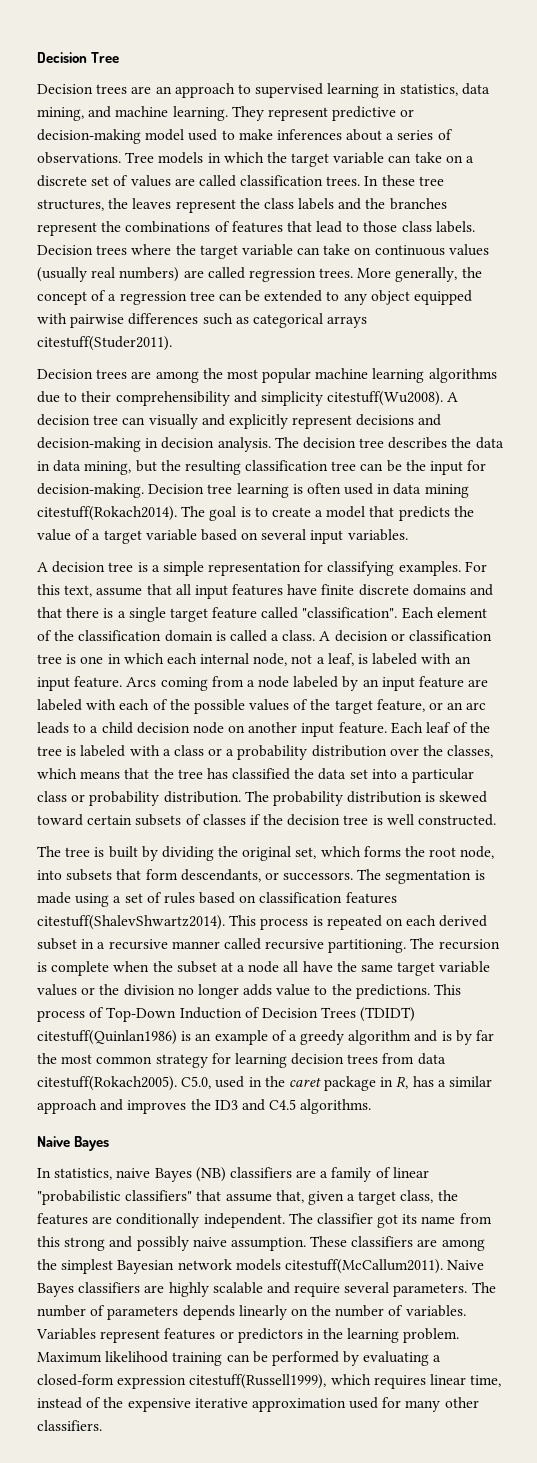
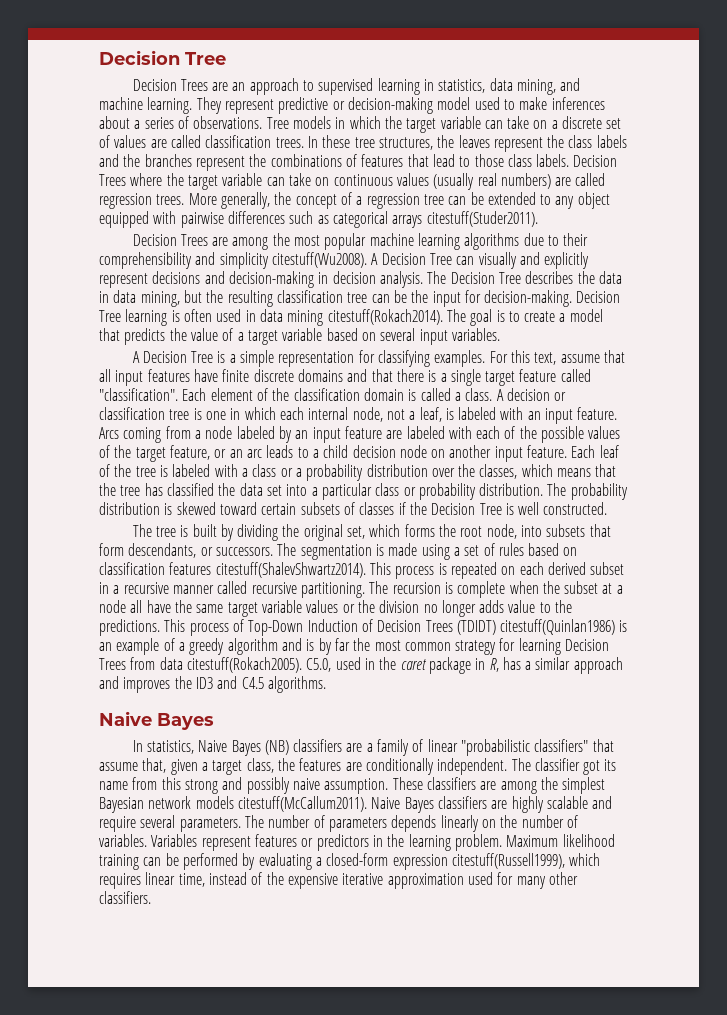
- Decision trees are an approach to supervised learning in statistics, data mining, and machine learning.
+ Decision Trees are an approach to supervised learning in statistics, data mining, and machine learning.
- Decision trees where the target variable can take on continuous values (usually real numbers) are called regression trees.
+ Decision Trees where the target variable can take on continuous values (usually real numbers) are called regression trees.
- Decision trees are among the most popular machine learning algorithms due to their comprehensibility and simplicity citestuff(Wu2008).
+ Decision Trees are among the most popular machine learning algorithms due to their comprehensibility and simplicity citestuff(Wu2008).
- A decision tree can visually and explicitly represent decisions and decision-making in decision analysis.
+ A Decision Tree can visually and explicitly represent decisions and decision-making in decision analysis.
- The decision tree describes the data in data mining, but the resulting classification tree can be the input for decision-making.
+ The Decision Tree describes the data in data mining, but the resulting classification tree can be the input for decision-making.
- Decision tree learning is often used in data mining citestuff(Rokach2014).
+ Decision Tree learning is often used in data mining citestuff(Rokach2014).
- A decision tree is a simple representation for classifying examples.
+ A Decision Tree is a simple representation for classifying examples.
- The probability distribution is skewed toward certain subsets of classes if the decision tree is well constructed.
+ The probability distribution is skewed toward certain subsets of classes if the Decision Tree is well constructed.
- This process of Top-Down Induction of Decision Trees (TDIDT) citestuff(Quinlan1986) is an example of a greedy algorithm and is by far the most common strategy for learning decision trees from data citestuff(Rokach2005).
+ This process of Top-Down Induction of Decision Trees (TDIDT) citestuff(Quinlan1986) is an example of a greedy algorithm and is by far the most common strategy for learning Decision Trees from data citestuff(Rokach2005).
- In statistics, naive Bayes (NB) classifiers are a family of linear "probabilistic classifiers" that assume that, given a target class, the features are conditionally independent.
+ In statistics, Naive Bayes (NB) classifiers are a family of linear "probabilistic classifiers" that assume that, given a target class, the features are conditionally independent.

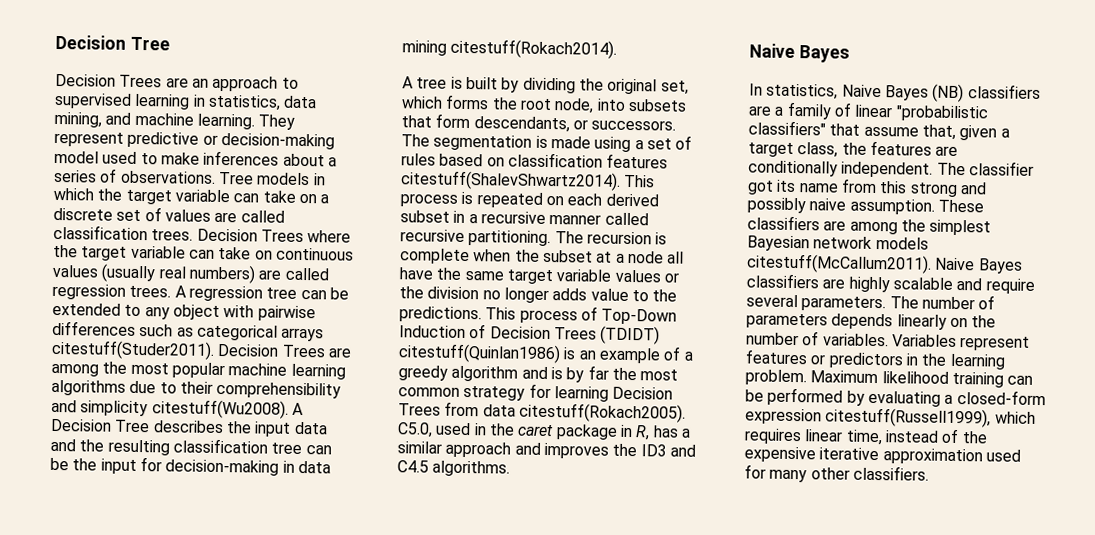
- In these tree structures, the leaves represent the class labels and the branches represent the combinations of features that lead to those class labels.
- More generally, the concept of a regression tree can be extended to any object equipped with pairwise differences such as categorical arrays citestuff(Studer2011).
- Decision Trees are among the most popular machine learning algorithms due to their comprehensibility and simplicity citestuff(Wu2008).
+ A regression tree can be extended to any object with pairwise differences such as categorical arrays citestuff(Studer2011). Decision Trees are among the most popular machine learning algorithms due to their comprehensibility and simplicity citestuff(Wu2008).
- A Decision Tree can visually and explicitly represent decisions and decision-making in decision analysis. The Decision Tree describes the data in data mining, but the resulting classification tree can be the input for decision-making. Decision Tree learning is often used in data mining citestuff(Rokach2014). The goal is to create a model that predicts the value of a target variable based on several input variables.
- A Decision Tree is a simple representation for classifying examples. For this text, assume that all input features have finite discrete domains and that there is a single target feature called "classification". Each element of the classification domain is called a class. A decision or classification tree is one in which each internal node, not a leaf, is labeled with an input feature. Arcs coming from a node labeled by an input feature are labeled with each of the possible values of the target feature, or an arc leads to a child decision node on another input feature. Each leaf of the tree is labeled with a class or a probability distribution over the classes, which means that the tree has classified the data set into a particular class or probability distribution. The probability distribution is skewed toward certain subsets of classes if the Decision Tree is well constructed.
- The tree is built by dividing the original set, which forms the root node, into subsets that form descendants, or successors.
+ A Decision Tree describes the input data and the resulting classification tree can be the input for decision-making in data mining citestuff(Rokach2014).
+ A tree is built by dividing the original set, which forms the root node, into subsets that form descendants, or successors.

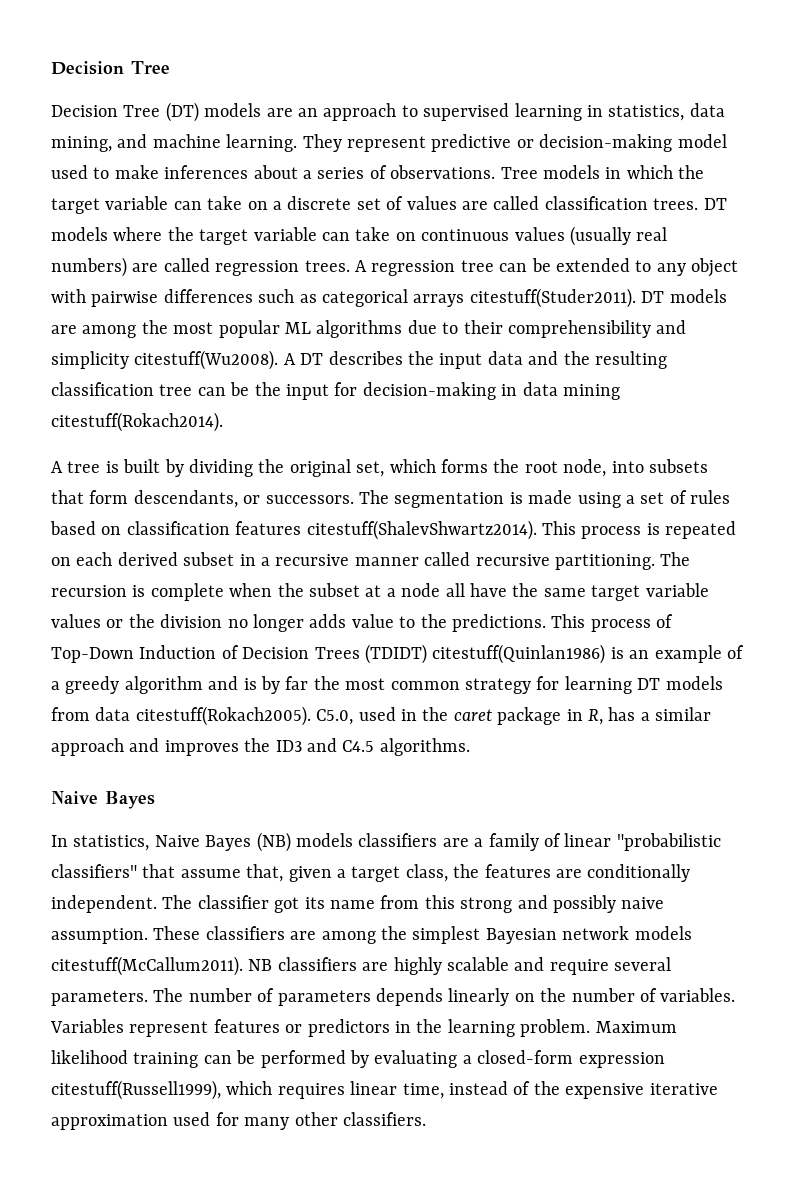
- Decision Trees are an approach to supervised learning in statistics, data mining, and machine learning.
+ Decision Tree (DT) models are an approach to supervised learning in statistics, data mining, and machine learning.
- Decision Trees where the target variable can take on continuous values (usually real numbers) are called regression trees.
+ DT models where the target variable can take on continuous values (usually real numbers) are called regression trees.
- Decision Trees are among the most popular machine learning algorithms due to their comprehensibility and simplicity citestuff(Wu2008).
+ DT models are among the most popular ML algorithms due to their comprehensibility and simplicity citestuff(Wu2008).
- A Decision Tree describes the input data and the resulting classification tree can be the input for decision-making in data mining citestuff(Rokach2014).
+ A DT describes the input data and the resulting classification tree can be the input for decision-making in data mining citestuff(Rokach2014).
- This process of Top-Down Induction of Decision Trees (TDIDT) citestuff(Quinlan1986) is an example of a greedy algorithm and is by far the most common strategy for learning Decision Trees from data citestuff(Rokach2005).
+ This process of Top-Down Induction of Decision Trees (TDIDT) citestuff(Quinlan1986) is an example of a greedy algorithm and is by far the most common strategy for learning DT models from data citestuff(Rokach2005).
- In statistics, Naive Bayes (NB) classifiers are a family of linear "probabilistic classifiers" that assume that, given a target class, the features are conditionally independent.
+ In statistics, Naive Bayes (NB) models classifiers are a family of linear "probabilistic classifiers" that assume that, given a target class, the features are conditionally independent.
- Naive Bayes classifiers are highly scalable and require several parameters.
+ NB classifiers are highly scalable and require several parameters.

